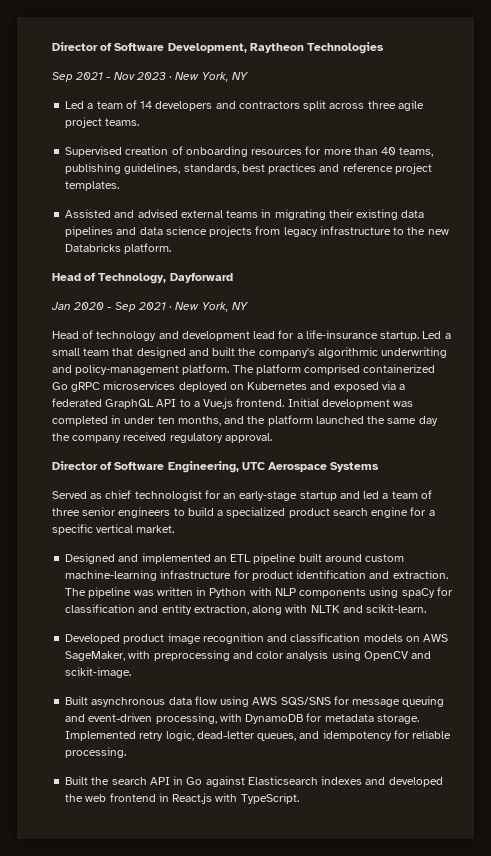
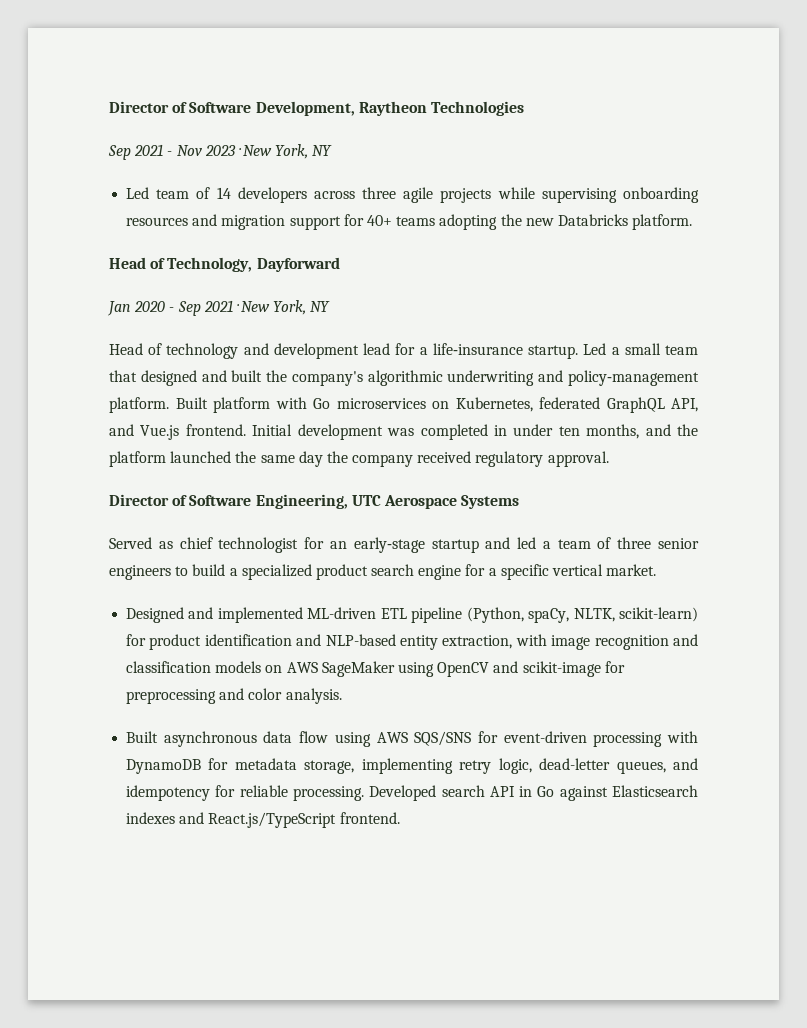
- Led a team of 14 developers and contractors split across three agile project teams.
- Supervised creation of onboarding resources for more than 40 teams, publishing guidelines, standards, best practices and reference project templates.
- Assisted and advised external teams in migrating their existing data pipelines and data science projects from legacy infrastructure to the new Databricks platform.
+ Led team of 14 developers across three agile projects while supervising onboarding resources and migration support for 40+ teams adopting the new Databricks platform.
- The platform comprised containerized Go gRPC microservices deployed on Kubernetes and exposed via a federated GraphQL API to a Vue.js frontend.
+ Built platform with Go microservices on Kubernetes, federated GraphQL API, and Vue.js frontend.
- Designed and implemented an ETL pipeline built around custom machine‑learning infrastructure for product identification and extraction. The pipeline was written in Python with NLP components using spaCy for classification and entity extraction, along with NLTK and scikit‑learn.
- Developed product image recognition and classification models on AWS SageMaker, with preprocessing and color analysis using OpenCV and scikit‑image.
+ Designed and implemented ML-driven ETL pipeline (Python, spaCy, NLTK, scikit-learn) for product identification and NLP-based entity extraction, with image recognition and classification models on AWS SageMaker using OpenCV and scikit-image for preprocessing and color analysis.
- Built asynchronous data flow using AWS SQS/SNS for message queuing and event-driven processing, with DynamoDB for metadata storage. Implemented retry logic, dead-letter queues, and idempotency for reliable processing.
- Built the search API in Go against Elasticsearch indexes and developed the web frontend in React.js with TypeScript.
+ Built asynchronous data flow using AWS SQS/SNS for event-driven processing with DynamoDB for metadata storage, implementing retry logic, dead-letter queues, and idempotency for reliable processing. Developed search API in Go against Elasticsearch indexes and React.js/TypeScript frontend.

